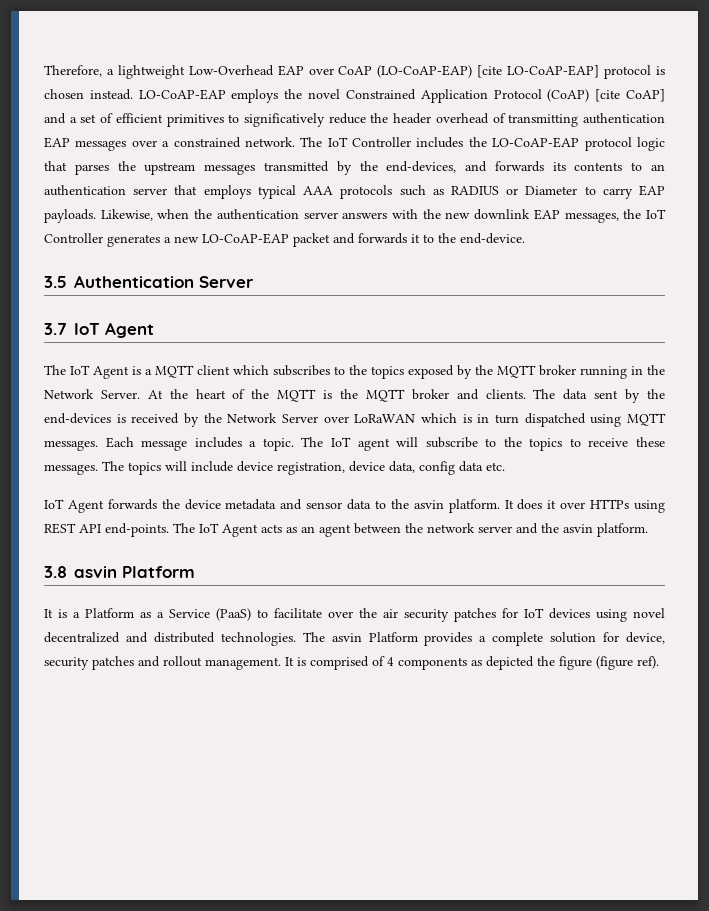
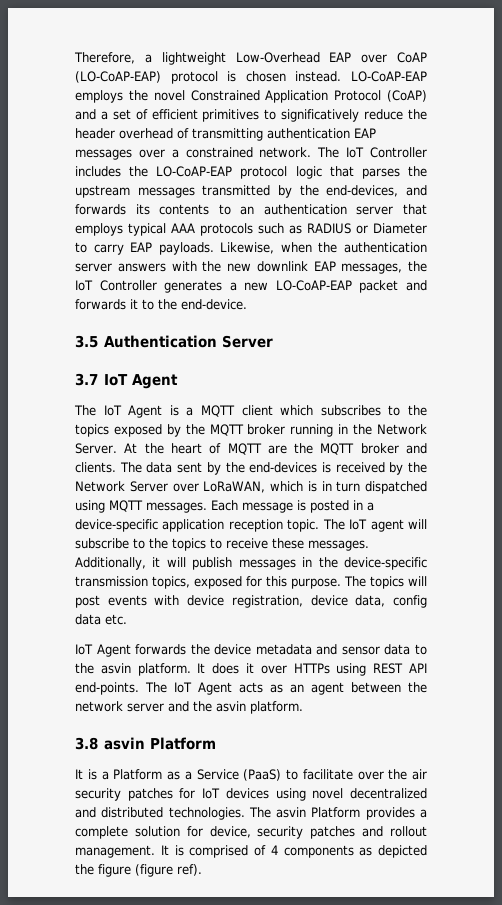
- Therefore, a lightweight Low-Overhead EAP over CoAP (LO-CoAP-EAP) [cite LO-CoAP-EAP] protocol is chosen instead.
+ Therefore, a lightweight Low-Overhead EAP over CoAP (LO-CoAP-EAP) protocol is chosen instead.
- LO-CoAP-EAP employs the novel Constrained Application Protocol (CoAP) [cite CoAP] and a set of efficient primitives to significatively reduce the header overhead of transmitting authentication EAP messages over a constrained network.
+ LO-CoAP-EAP employs the novel Constrained Application Protocol (CoAP) and a set of efficient primitives to significatively reduce the header overhead of transmitting authentication EAP messages over a constrained network.
- At the heart of the MQTT is the MQTT broker and clients.
+ At the heart of MQTT are the MQTT broker and clients.
- The data sent by the end-devices is received by the Network Server over LoRaWAN which is in turn dispatched using MQTT messages.
+ The data sent by the end-devices is received by the Network Server over LoRaWAN, which is in turn dispatched using MQTT messages.
- Each message includes a topic.
+ Each message is posted in a device-specific application reception topic.
- The topics will include device registration, device data, config data etc.
+ Additionally, it will publish messages in the device-specific transmission topics, exposed for this purpose. The topics will post events with device registration, device data, config data etc.

